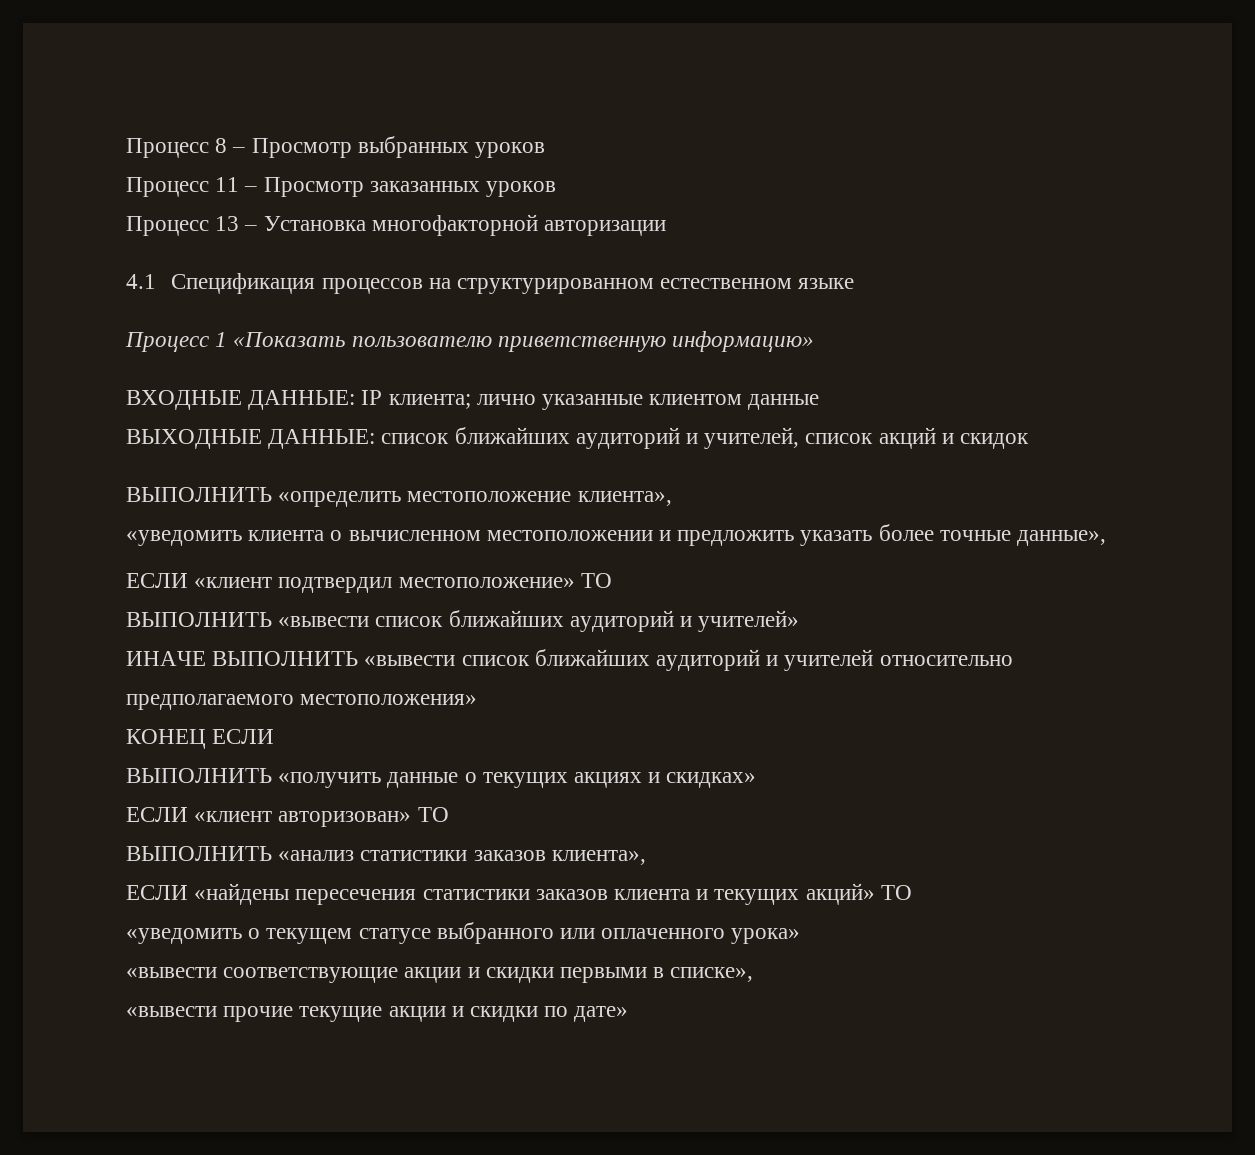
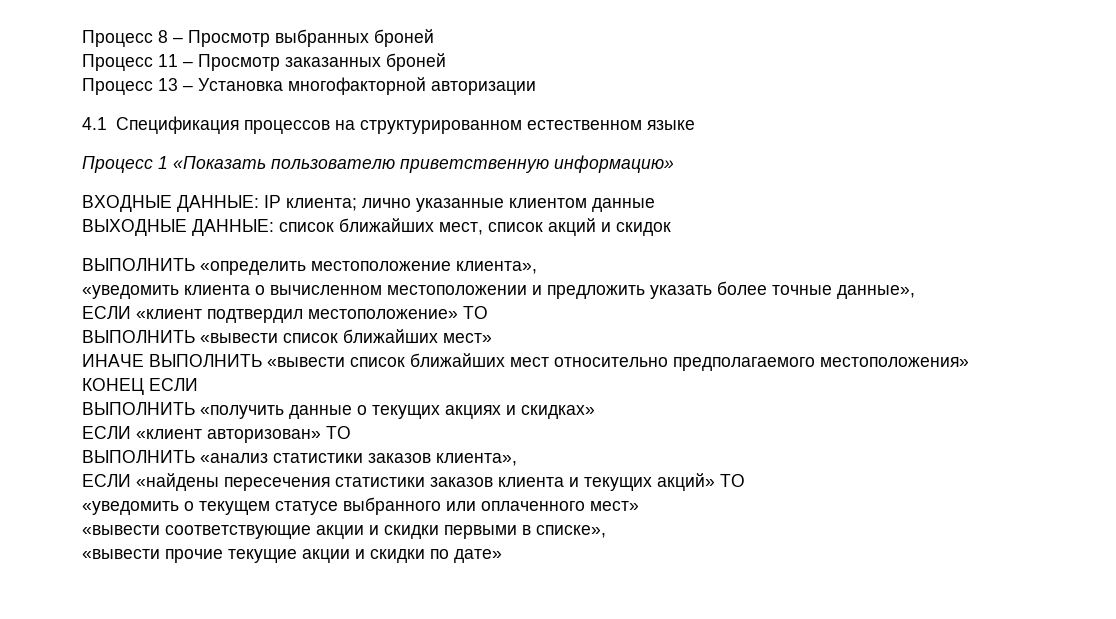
- Процесс 8 – Просмотр выбранных уроков
+ Процесс 8 – Просмотр выбранных броней
- Процесс 11 – Просмотр заказанных уроков
+ Процесс 11 – Просмотр заказанных броней
- ВЫХОДНЫЕ ДАННЫЕ: список ближайших аудиторий и учителей, список акций и скидок
+ ВЫХОДНЫЕ ДАННЫЕ: список ближайших мест, список акций и скидок
- ВЫПОЛНИТЬ «вывести список ближайших аудиторий и учителей»
+ ВЫПОЛНИТЬ «вывести список ближайших мест»
- ИНАЧЕ ВЫПОЛНИТЬ «вывести список ближайших аудиторий и учителей относительно предполагаемого местоположения»
+ ИНАЧЕ ВЫПОЛНИТЬ «вывести список ближайших мест относительно предполагаемого местоположения»
- «уведомить о текущем статусе выбранного или оплаченного урока»
+ «уведомить о текущем статусе выбранного или оплаченного мест»

